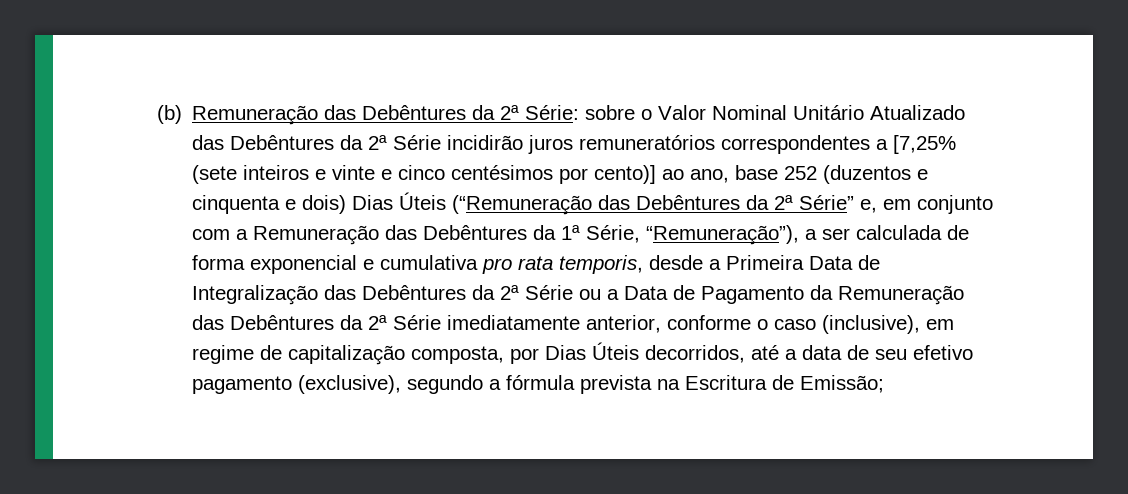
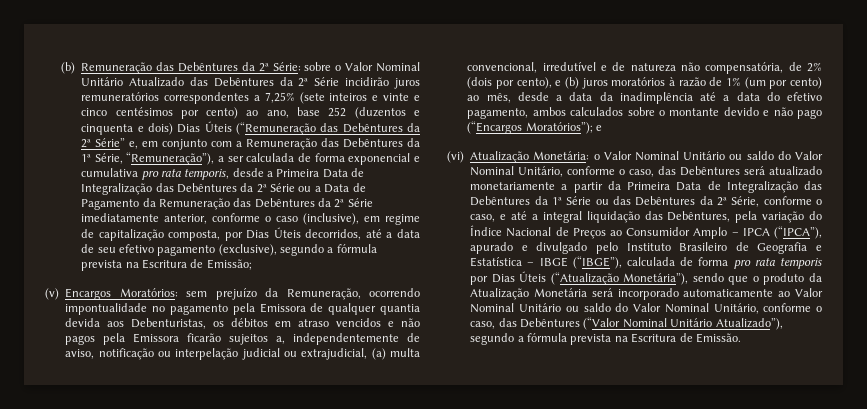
- sobre o Valor Nominal Unitário Atualizado das Debêntures da 2ª Série incidirão juros remuneratórios correspondentes a [7,25% (sete inteiros e vinte e cinco centésimos por cento)] ao ano, base 252 (duzentos e cinquenta e dois) Dias Úteis (“Remuneração das Debêntures da 2ª Série” e, em conjunto com a Remuneração das Debêntures da 1ª Série, “Remuneração”), a ser calculada de forma exponencial e cumulativa pro rata temporis, desde a Primeira Data de Integralização das Debêntures da 2ª Série ou a Data de Pagamento da Remuneração das Debêntures da 2ª Série imediatamente anterior, conforme o caso (inclusive), em regime de capitalização composta, por Dias Úteis decorridos, até a data de seu efetivo pagamento (exclusive), segundo a fórmula prevista na Escritura de Emissão;
+ sobre o Valor Nominal Unitário Atualizado das Debêntures da 2ª Série incidirão juros remuneratórios correspondentes a 7,25% (sete inteiros e vinte e cinco centésimos por cento) ao ano, base 252 (duzentos e cinquenta e dois) Dias Úteis (“Remuneração das Debêntures da 2ª Série” e, em conjunto com a Remuneração das Debêntures da 1ª Série, “Remuneração”), a ser calculada de forma exponencial e cumulativa pro rata temporis, desde a Primeira Data de Integralização das Debêntures da 2ª Série ou a Data de Pagamento da Remuneração das Debêntures da 2ª Série imediatamente anterior, conforme o caso (inclusive), em regime de capitalização composta, por Dias Úteis decorridos, até a data de seu efetivo pagamento (exclusive), segundo a fórmula prevista na Escritura de Emissão;
+ (v) Encargos Moratórios: sem prejuízo da Remuneração, ocorrendo impontualidade no pagamento pela Emissora de qualquer quantia devida aos Debenturistas, os débitos em atraso vencidos e não pagos pela Emissora ficarão sujeitos a, independentemente de aviso, notificação ou interpelação judicial ou extrajudicial, (a) multa convencional, irredutível e de natureza não compensatória, de 2% (dois por cento), e (b) juros moratórios à razão de 1% (um por cento) ao mês, desde a data da inadimplência até a data do efetivo pagamento, ambos calculados sobre o montante devido e não pago (“Encargos Moratórios”); e
+ (vi) Atualização Monetária: o Valor Nominal Unitário ou saldo do Valor Nominal Unitário, conforme o caso, das Debêntures será atualizado monetariamente a partir da Primeira Data de Integralização das Debêntures da 1ª Série ou das Debêntures da 2ª Série, conforme o caso, e até a integral liquidação das Debêntures, pela variação do Índice Nacional de Preços ao Consumidor Amplo – IPCA (“IPCA”), apurado e divulgado pelo Instituto Brasileiro de Geografia e Estatística – IBGE (“IBGE”), calculada de forma pro rata temporis por Dias Úteis (“Atualização Monetária”), sendo que o produto da Atualização Monetária será incorporado automaticamente ao Valor Nominal Unitário ou saldo do Valor Nominal Unitário, conforme o caso, das Debêntures (“Valor Nominal Unitário Atualizado”), segundo a fórmula prevista na Escritura de Emissão.

